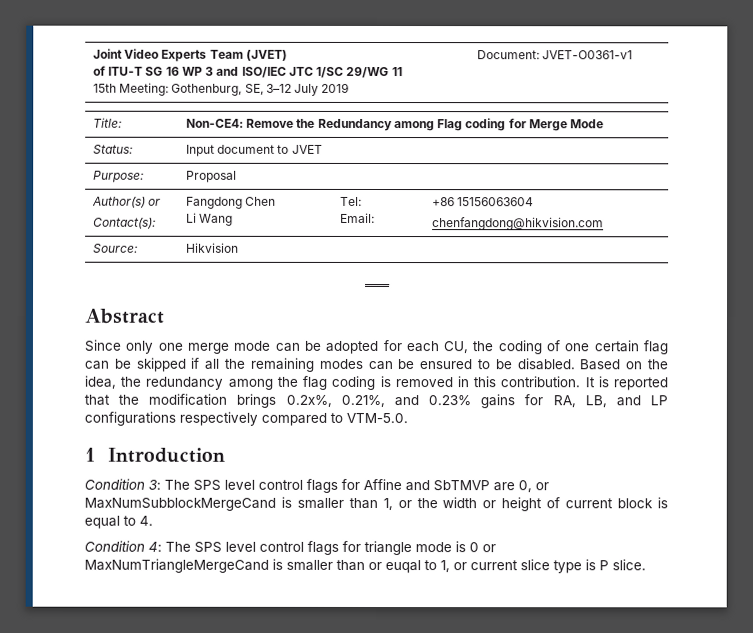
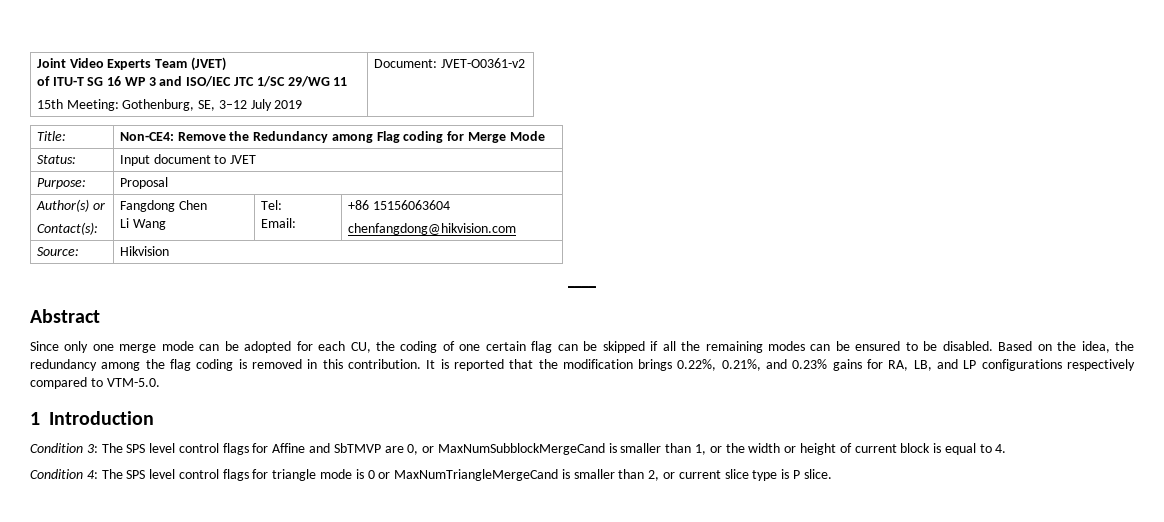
  Joint Video Experts Team (JVET)
  of ITU-T SG 16 WP 3 and ISO/IEC JTC 1/SC 29/WG 11
- 15th Meeting: Gothenburg, SE, 3–12 July 2019 | Document: JVET-O0361-v1
+ 15th Meeting: Gothenburg, SE, 3–12 July 2019 | Document: JVET-O0361-v2
- It is reported that the modification brings 0.2x%, 0.21%, and 0.23% gains for RA, LB, and LP configurations respectively compared to VTM-5.0.
+ It is reported that the modification brings 0.22%, 0.21%, and 0.23% gains for RA, LB, and LP configurations respectively compared to VTM-5.0.
- Condition 4: The SPS level control flags for triangle mode is 0 or MaxNumTriangleMergeCand is smaller than or euqal to 1, or current slice type is P slice.
+ Condition 4: The SPS level control flags for triangle mode is 0 or MaxNumTriangleMergeCand is smaller than 2, or current slice type is P slice.

